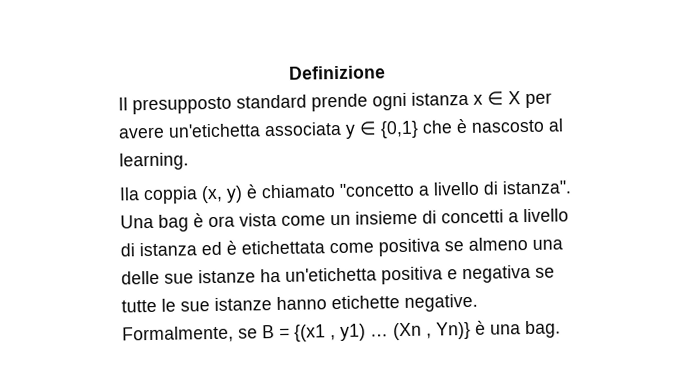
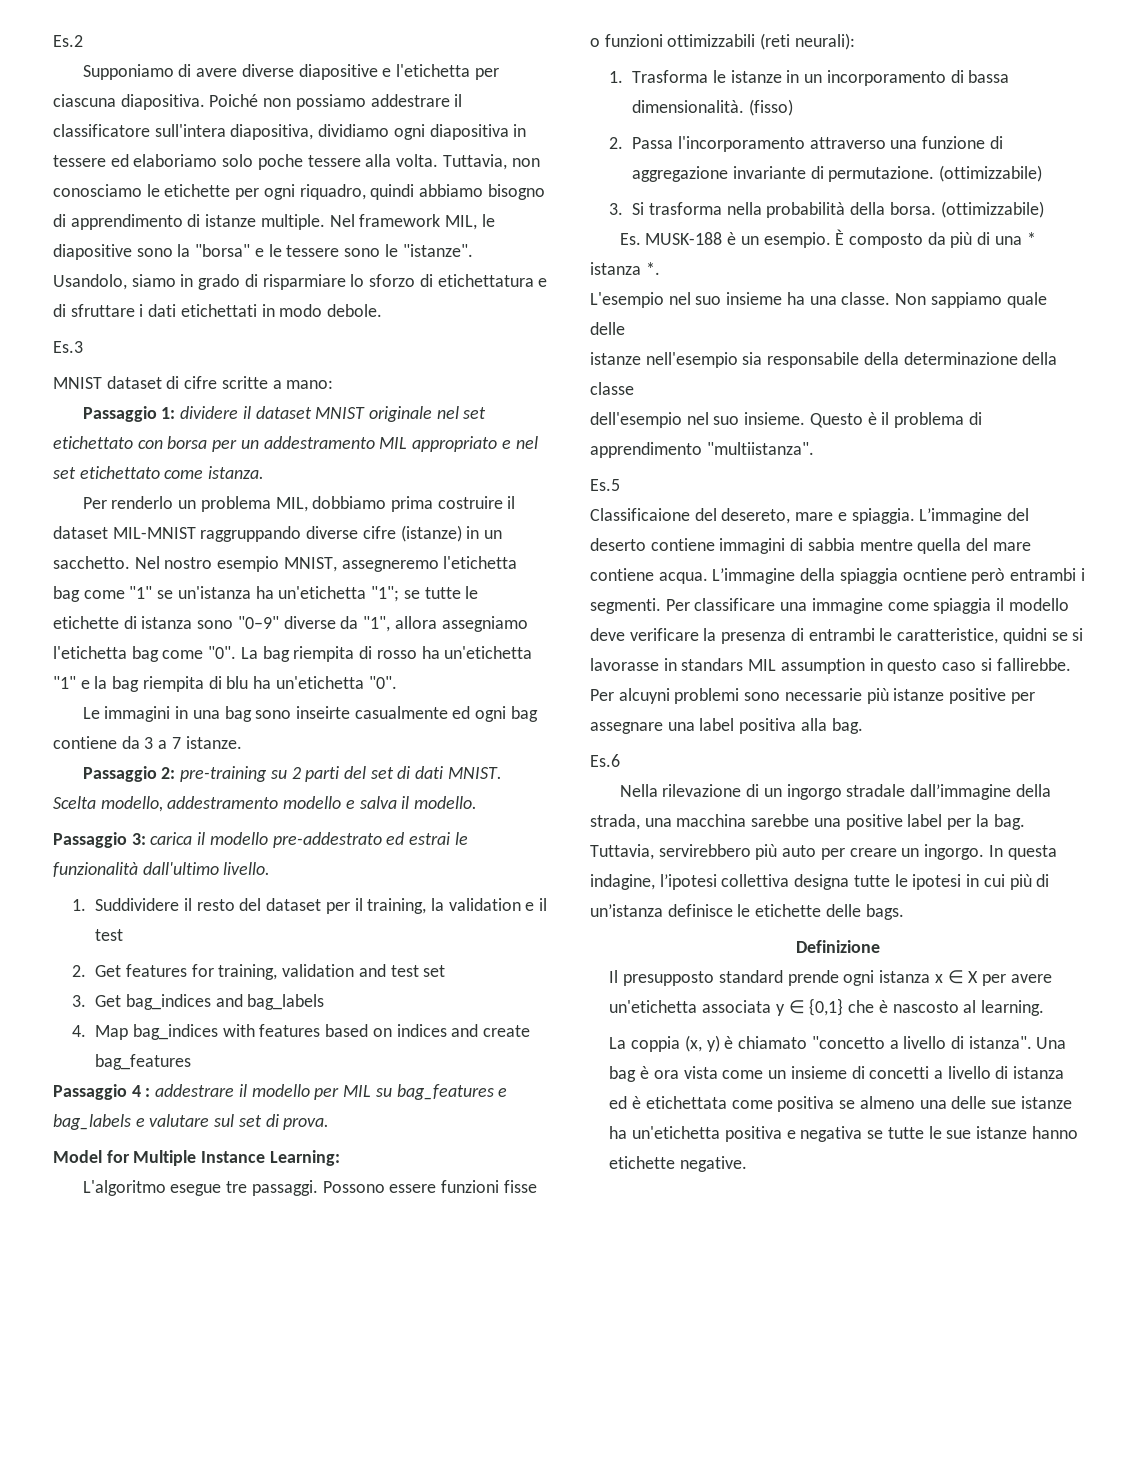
+ Es.2
+ Supponiamo di avere diverse diapositive e l'etichetta per ciascuna diapositiva. Poiché non possiamo addestrare il classificatore sull'intera diapositiva, dividiamo ogni diapositiva in tessere ed elaboriamo solo poche tessere alla volta. Tuttavia, non conosciamo le etichette per ogni riquadro, quindi abbiamo bisogno di apprendimento di istanze multiple. Nel framework MIL, le diapositive sono la "borsa" e le tessere sono le "istanze". Usandolo, siamo in grado di risparmiare lo sforzo di etichettatura e di sfruttare i dati etichettati in modo debole.
+ Es.3
+ MNIST dataset di cifre scritte a mano:
+ Passaggio 1: dividere il dataset MNIST originale nel set etichettato con borsa per un addestramento MIL appropriato e nel set etichettato come istanza.
+ Per renderlo un problema MIL, dobbiamo prima costruire il dataset MIL-MNIST raggruppando diverse cifre (istanze) in un sacchetto. Nel nostro esempio MNIST, assegneremo l'etichetta bag come "1" se un'istanza ha un'etichetta "1"; se tutte le etichette di istanza sono "0–9" diverse da "1", allora assegniamo l'etichetta bag come "0". La bag riempita di rosso ha un'etichetta "1" e la bag riempita di blu ha un'etichetta "0".
+ Le immagini in una bag sono inseirte casualmente ed ogni bag contiene da 3 a 7 istanze.
+ Passaggio 2: pre-training su 2 parti del set di dati MNIST. Scelta modello, addestramento modello e salva il modello.
+ Passaggio 3: carica il modello pre-addestrato ed estrai le funzionalità dall'ultimo livello.
+ 1. Suddividere il resto del dataset per il training, la validation e il test
+ 2. Get features for training, validation and test set
+ 3. Get bag_indices and bag_labels
+ 4. Map bag_indices with features based on indices and create bag_features
+ Passaggio 4 : addestrare il modello per MIL su bag_features e bag_labels e valutare sul set di prova.
+ Model for Multiple Instance Learning:
+ L'algoritmo esegue tre passaggi. Possono essere funzioni fisse o funzioni ottimizzabili (reti neurali):
+ 1. Trasforma le istanze in un incorporamento di bassa dimensionalità. (fisso)
+ 2. Passa l'incorporamento attraverso una funzione di aggregazione invariante di permutazione. (ottimizzabile)
+ 3. Si trasforma nella probabilità della borsa. (ottimizzabile)
+ Es. MUSK-188 è un esempio. È composto da più di una * istanza *.
+ L'esempio nel suo insieme ha una classe. Non sappiamo quale delle
+ istanze nell'esempio sia responsabile della determinazione della classe
+ dell'esempio nel suo insieme. Questo è il problema di apprendimento "multiistanza".
+ Es.5
+ Classificaione del desereto, mare e spiaggia. L’immagine del deserto contiene immagini di sabbia mentre quella del mare contiene acqua. L’immagine della spiaggia ocntiene però entrambi i segmenti. Per classificare una immagine come spiaggia il modello deve verificare la presenza di entrambi le caratteristice, quidni se si lavorasse in standars MIL assumption in questo caso si fallirebbe. Per alcuyni problemi sono necessarie più istanze positive per assegnare una label positiva alla bag.
+ Es.6
+ Nella rilevazione di un ingorgo stradale dall’immagine della strada, una macchina sarebbe una positive label per la bag. Tuttavia, servirebbero più auto per creare un ingorgo. In questa indagine, l’ipotesi collettiva designa tutte le ipotesi in cui più di un’istanza definisce le etichette delle bags.
- Ila coppia (x, y) è chiamato "concetto a livello di istanza".
+ La coppia (x, y) è chiamato "concetto a livello di istanza".
- Formalmente, se B = {(x1 , y1) … (Xn , Yn)} è una bag.

